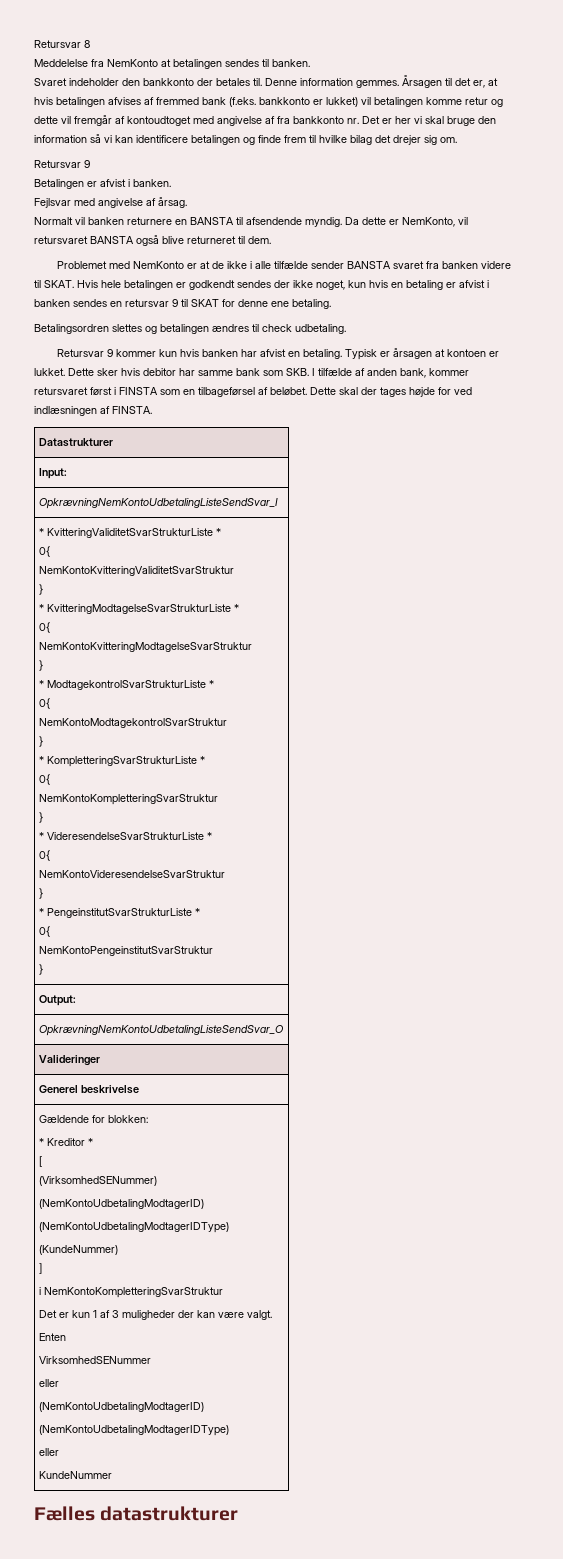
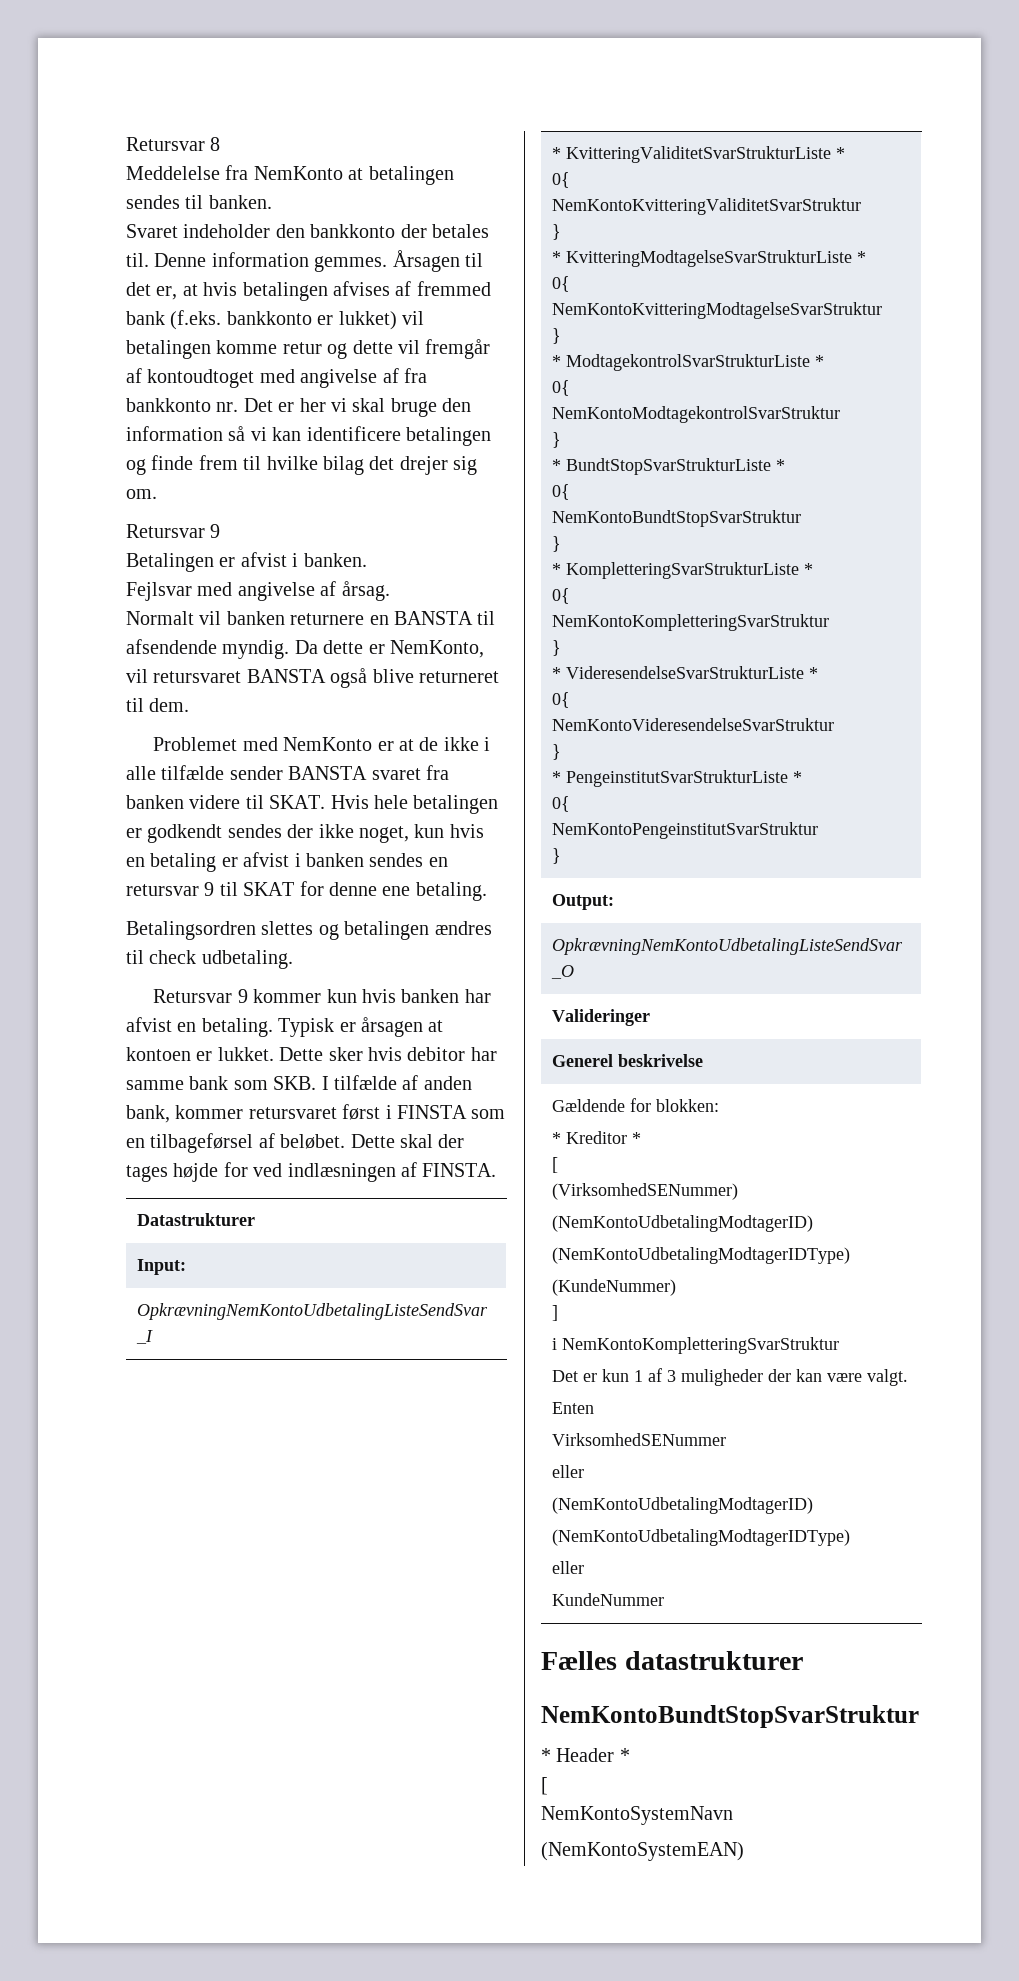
+ * BundtStopSvarStrukturListe *
+ 0{
+ NemKontoBundtStopSvarStruktur
+ }
  Fælles datastrukturer
+ NemKontoBundtStopSvarStruktur
+ * Header *
+ [
+ NemKontoSystemNavn
+ (NemKontoSystemEAN)

